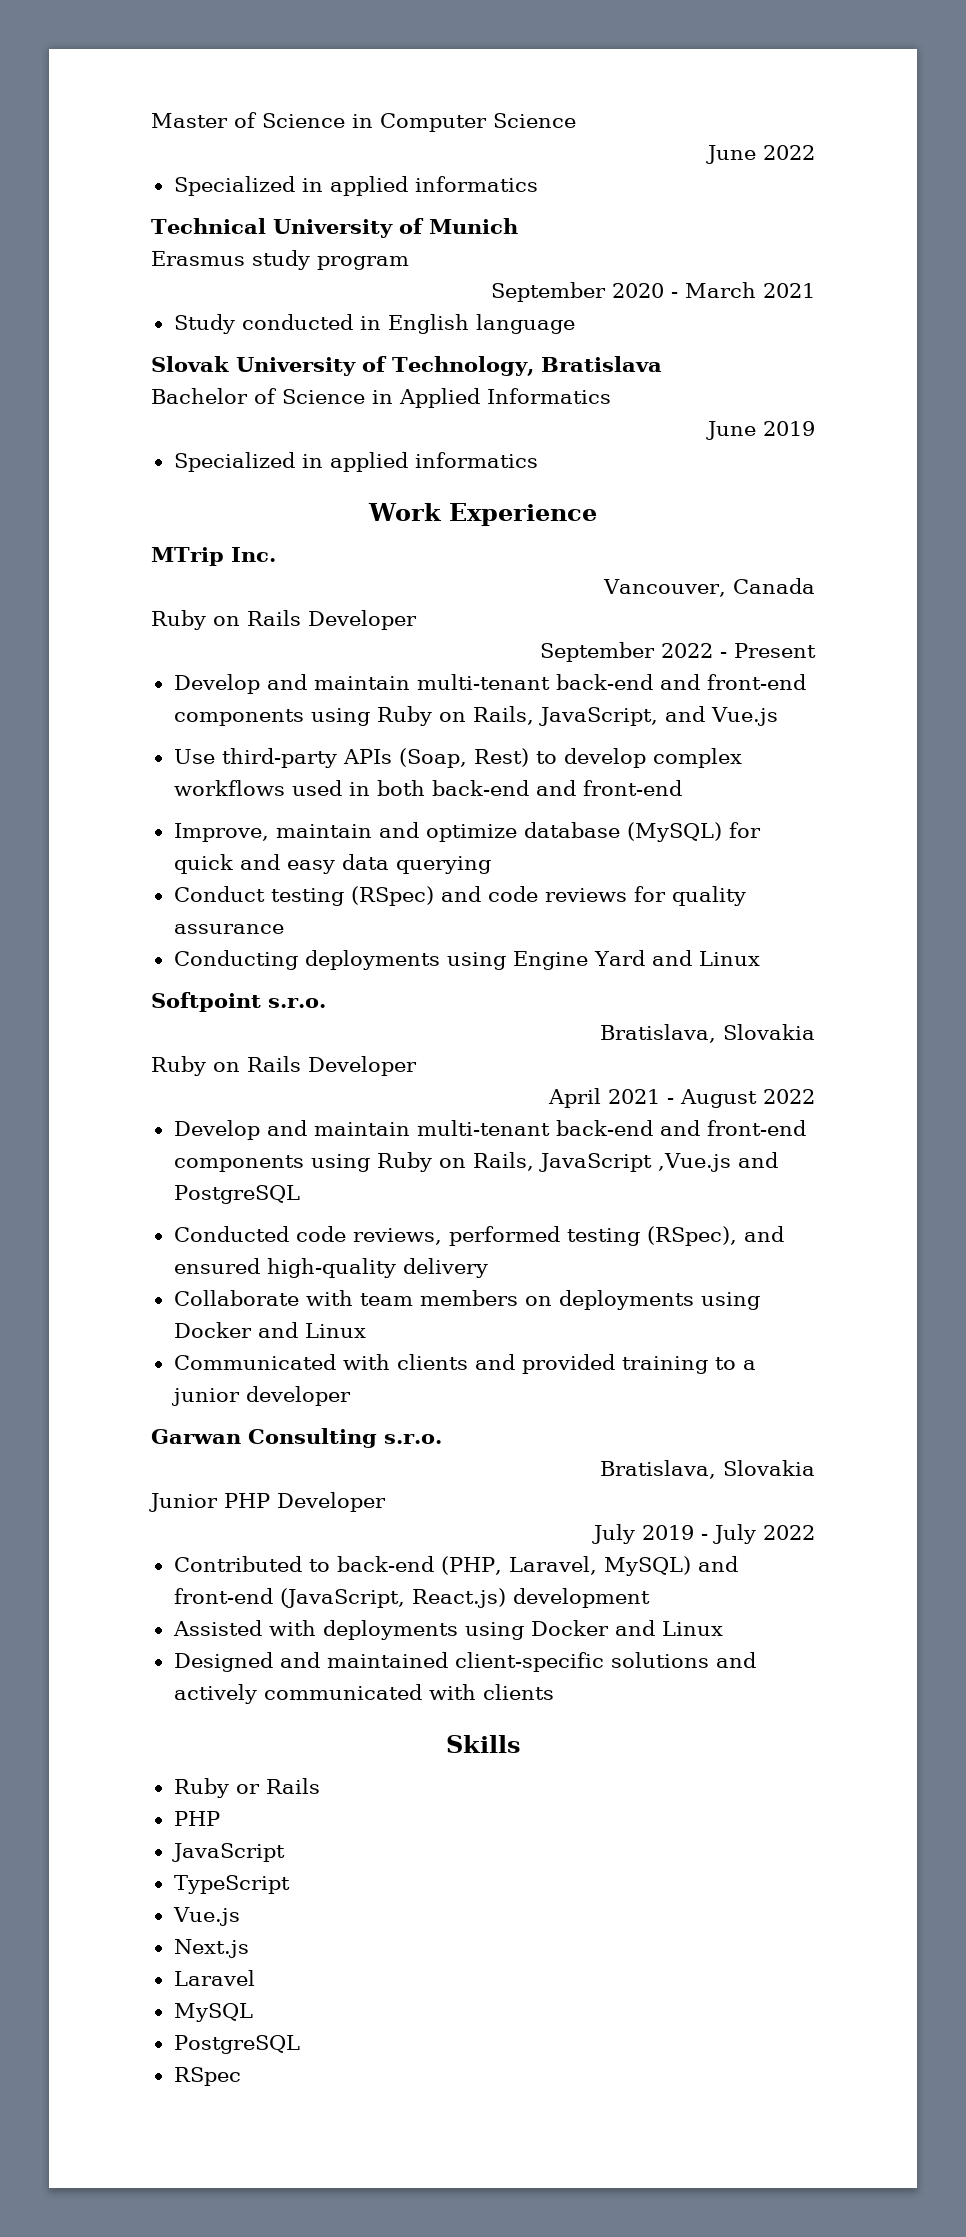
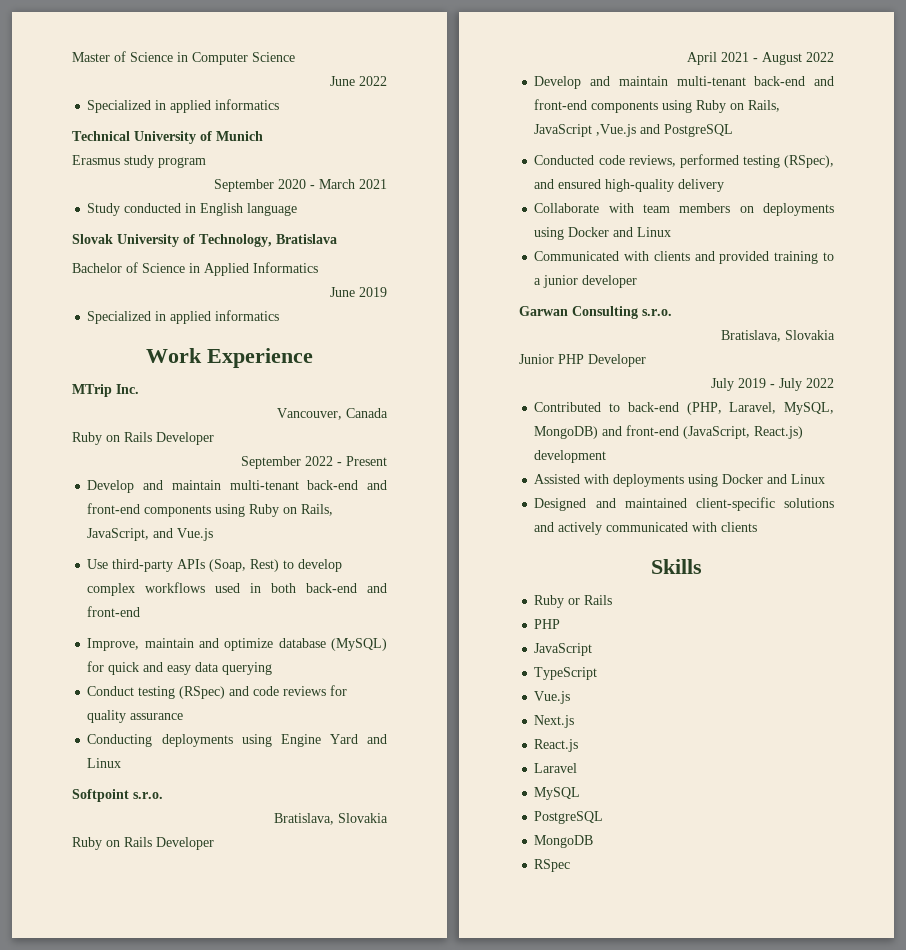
- Contributed to back-end (PHP, Laravel, MySQL) and front-end (JavaScript, React.js) development
+ Contributed to back-end (PHP, Laravel, MySQL, MongoDB) and front-end (JavaScript, React.js) development
+ React.js
+ MongoDB

